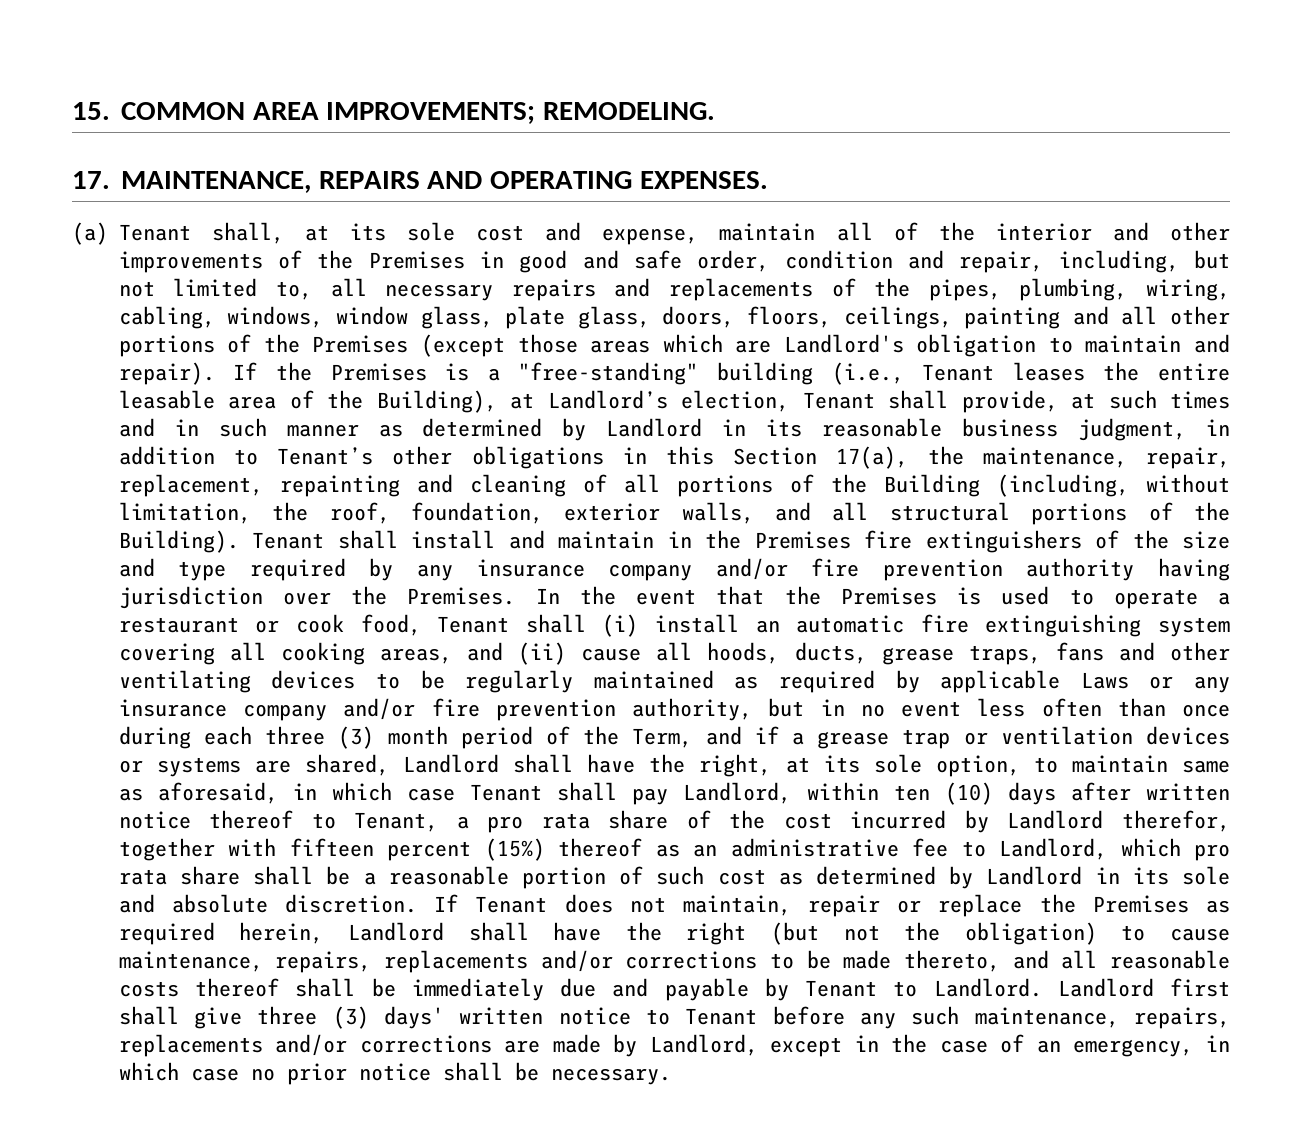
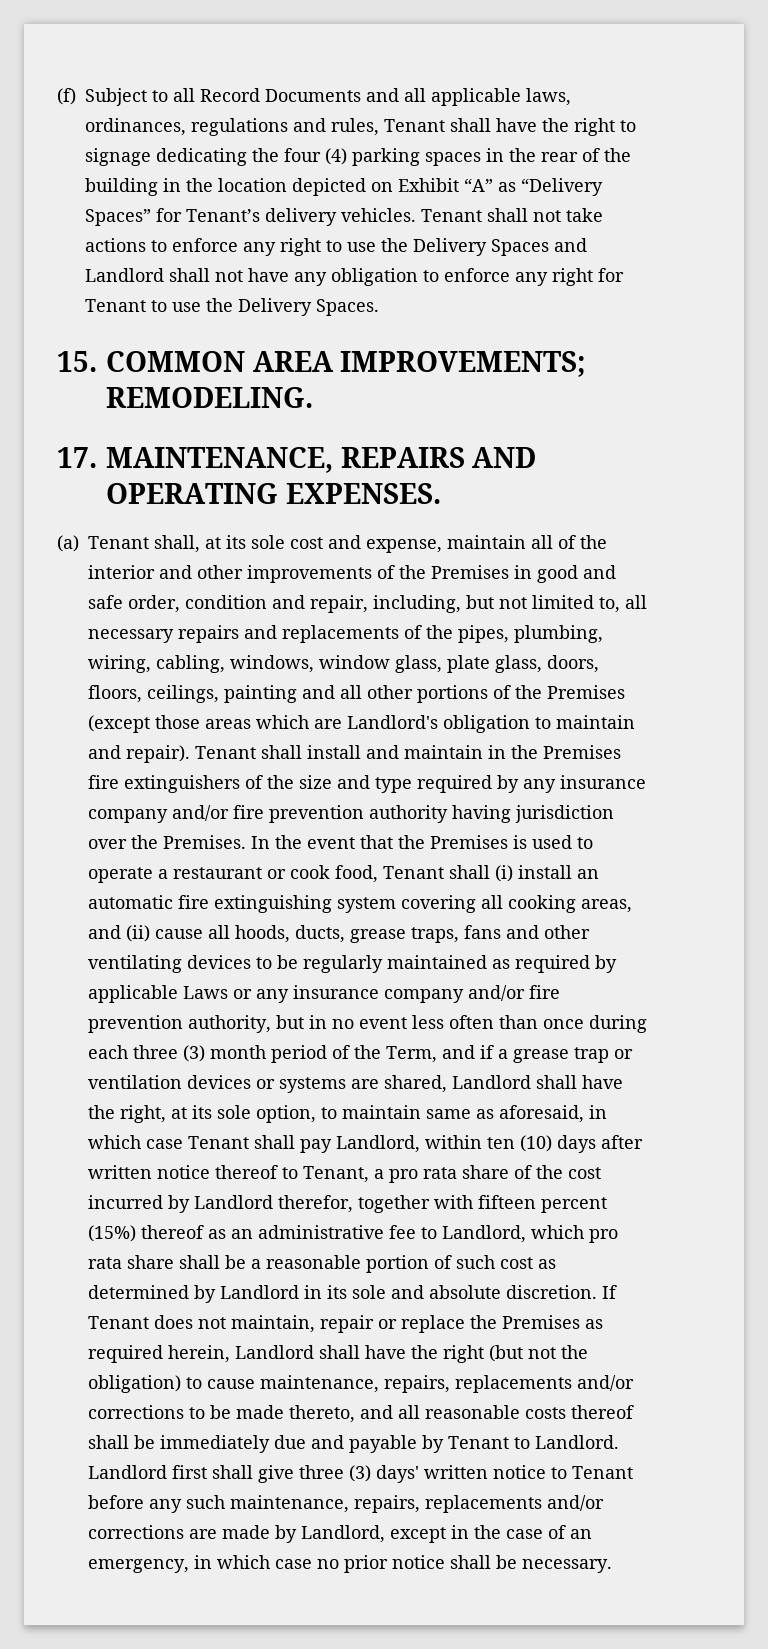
+ (f) Subject to all Record Documents and all applicable laws, ordinances, regulations and rules, Tenant shall have the right to signage dedicating the four (4) parking spaces in the rear of the building in the location depicted on Exhibit “A” as “Delivery Spaces” for Tenant’s delivery vehicles. Tenant shall not take actions to enforce any right to use the Delivery Spaces and Landlord shall not have any obligation to enforce any right for Tenant to use the Delivery Spaces.
- If the Premises is a "free-standing" building (i.e., Tenant leases the entire leasable area of the Building), at Landlord’s election, Tenant shall provide, at such times and in such manner as determined by Landlord in its reasonable business judgment, in addition to Tenant’s other obligations in this Section 17(a), the maintenance, repair, replacement, repainting and cleaning of all portions of the Building (including, without limitation, the roof, foundation, exterior walls, and all structural portions of the Building).

